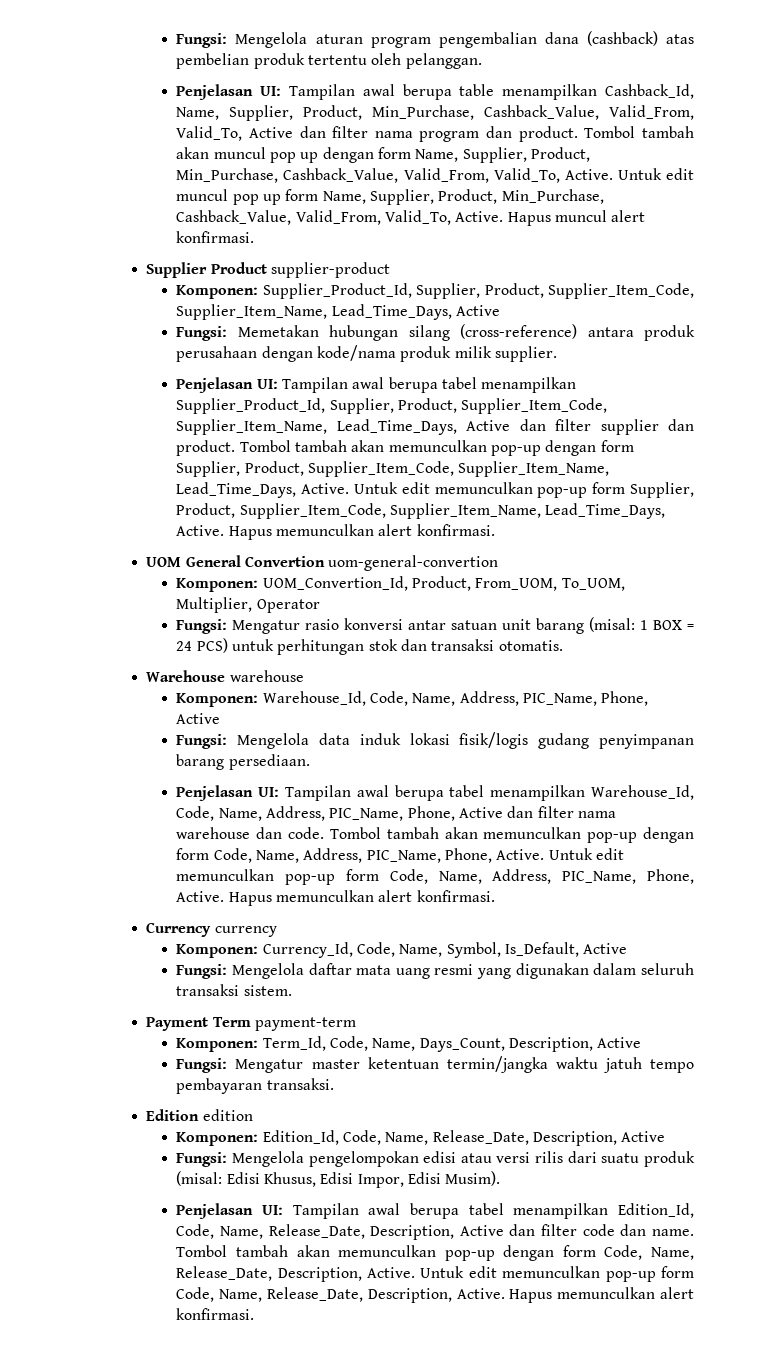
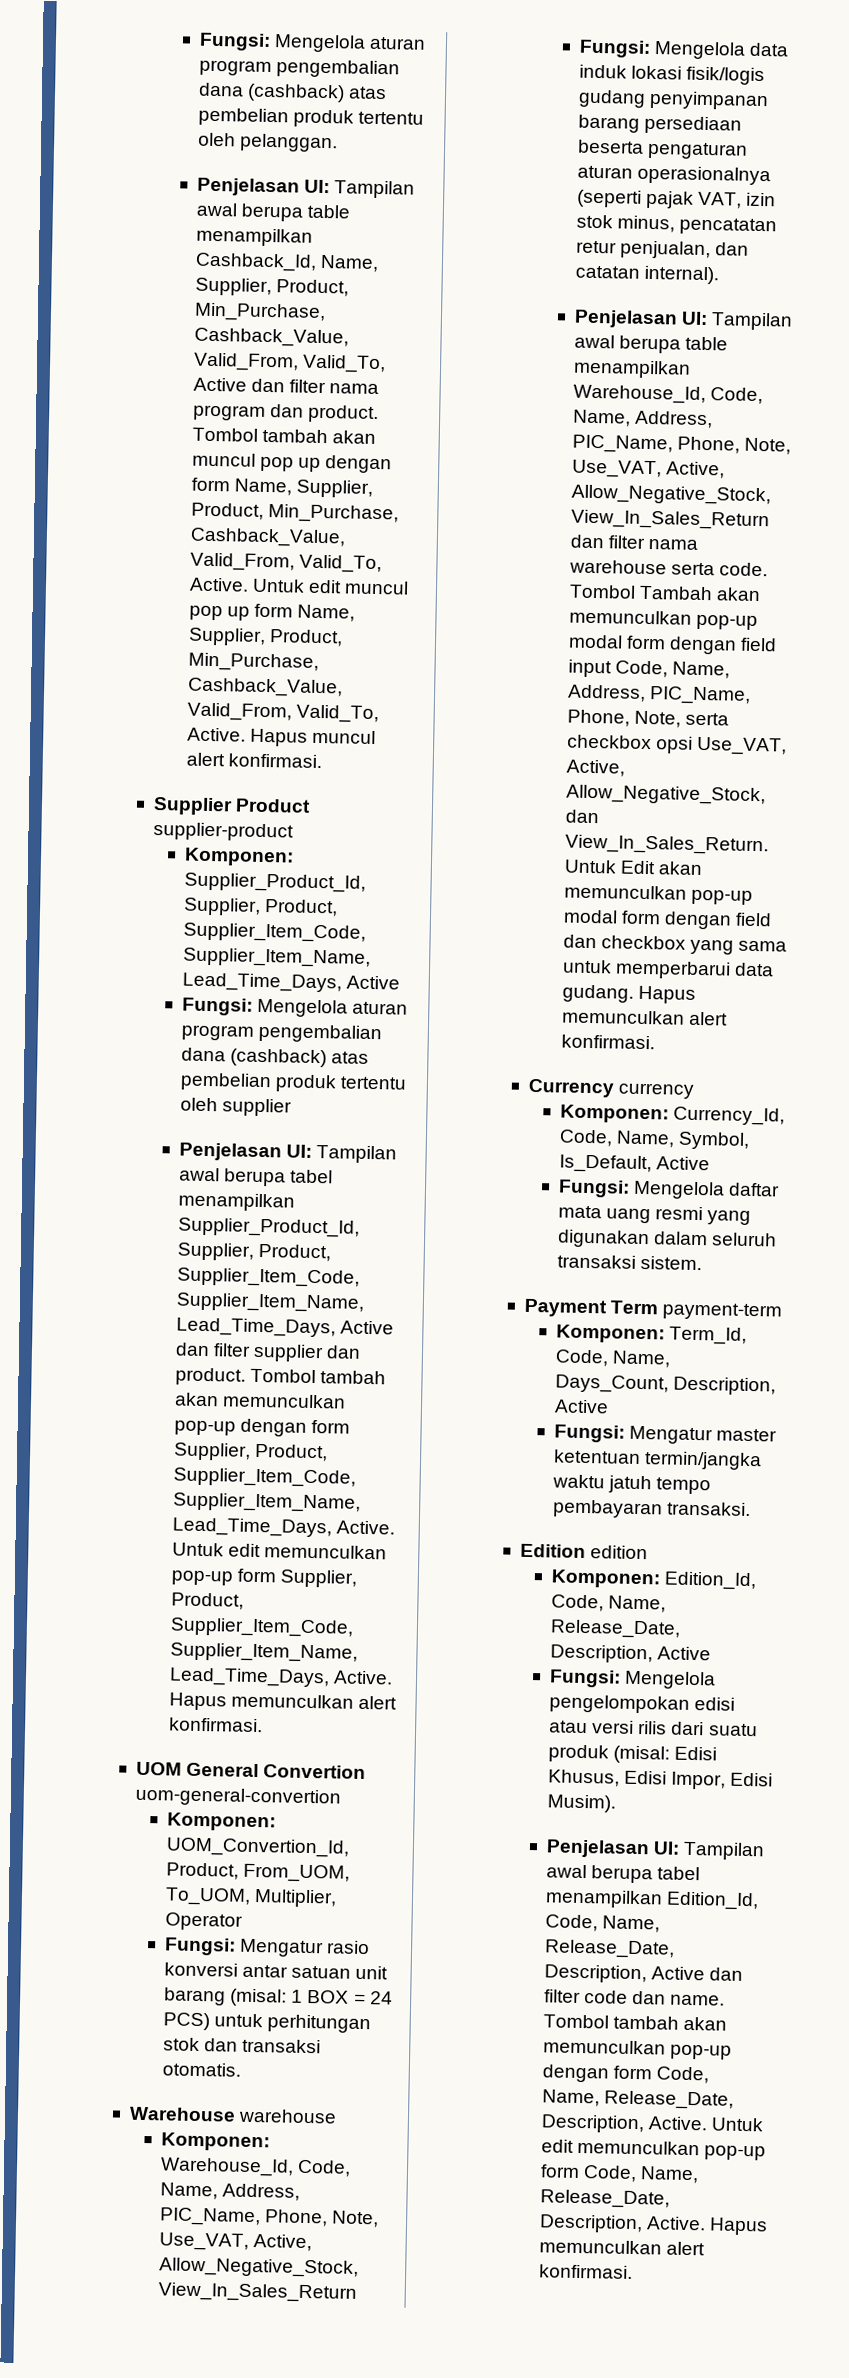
- Fungsi: Memetakan hubungan silang (cross-reference) antara produk perusahaan dengan kode/nama produk milik supplier.
+ Fungsi: Mengelola aturan program pengembalian dana (cashback) atas pembelian produk tertentu oleh supplier
- Komponen: Warehouse_Id, Code, Name, Address, PIC_Name, Phone, Active
+ Komponen: Warehouse_Id, Code, Name, Address, PIC_Name, Phone, Note, Use_VAT, Active, Allow_Negative_Stock, View_In_Sales_Return
- Fungsi: Mengelola data induk lokasi fisik/logis gudang penyimpanan barang persediaan.
- Penjelasan UI: Tampilan awal berupa tabel menampilkan Warehouse_Id, Code, Name, Address, PIC_Name, Phone, Active dan filter nama warehouse dan code.
+ Fungsi: Mengelola data induk lokasi fisik/logis gudang penyimpanan barang persediaan beserta pengaturan aturan operasionalnya (seperti pajak VAT, izin stok minus, pencatatan retur penjualan, dan catatan internal).
+ Penjelasan UI: Tampilan awal berupa table menampilkan Warehouse_Id, Code, Name, Address, PIC_Name, Phone, Note, Use_VAT, Active, Allow_Negative_Stock, View_In_Sales_Return dan filter nama warehouse serta code.
- Tombol tambah akan memunculkan pop-up dengan form Code, Name, Address, PIC_Name, Phone, Active. Untuk edit memunculkan pop-up form Code, Name, Address, PIC_Name, Phone, Active.
+ Tombol Tambah akan memunculkan pop-up modal form dengan field input Code, Name, Address, PIC_Name, Phone, Note, serta checkbox opsi Use_VAT, Active, Allow_Negative_Stock, dan View_In_Sales_Return. Untuk Edit akan memunculkan pop-up modal form dengan field dan checkbox yang sama untuk memperbarui data gudang.

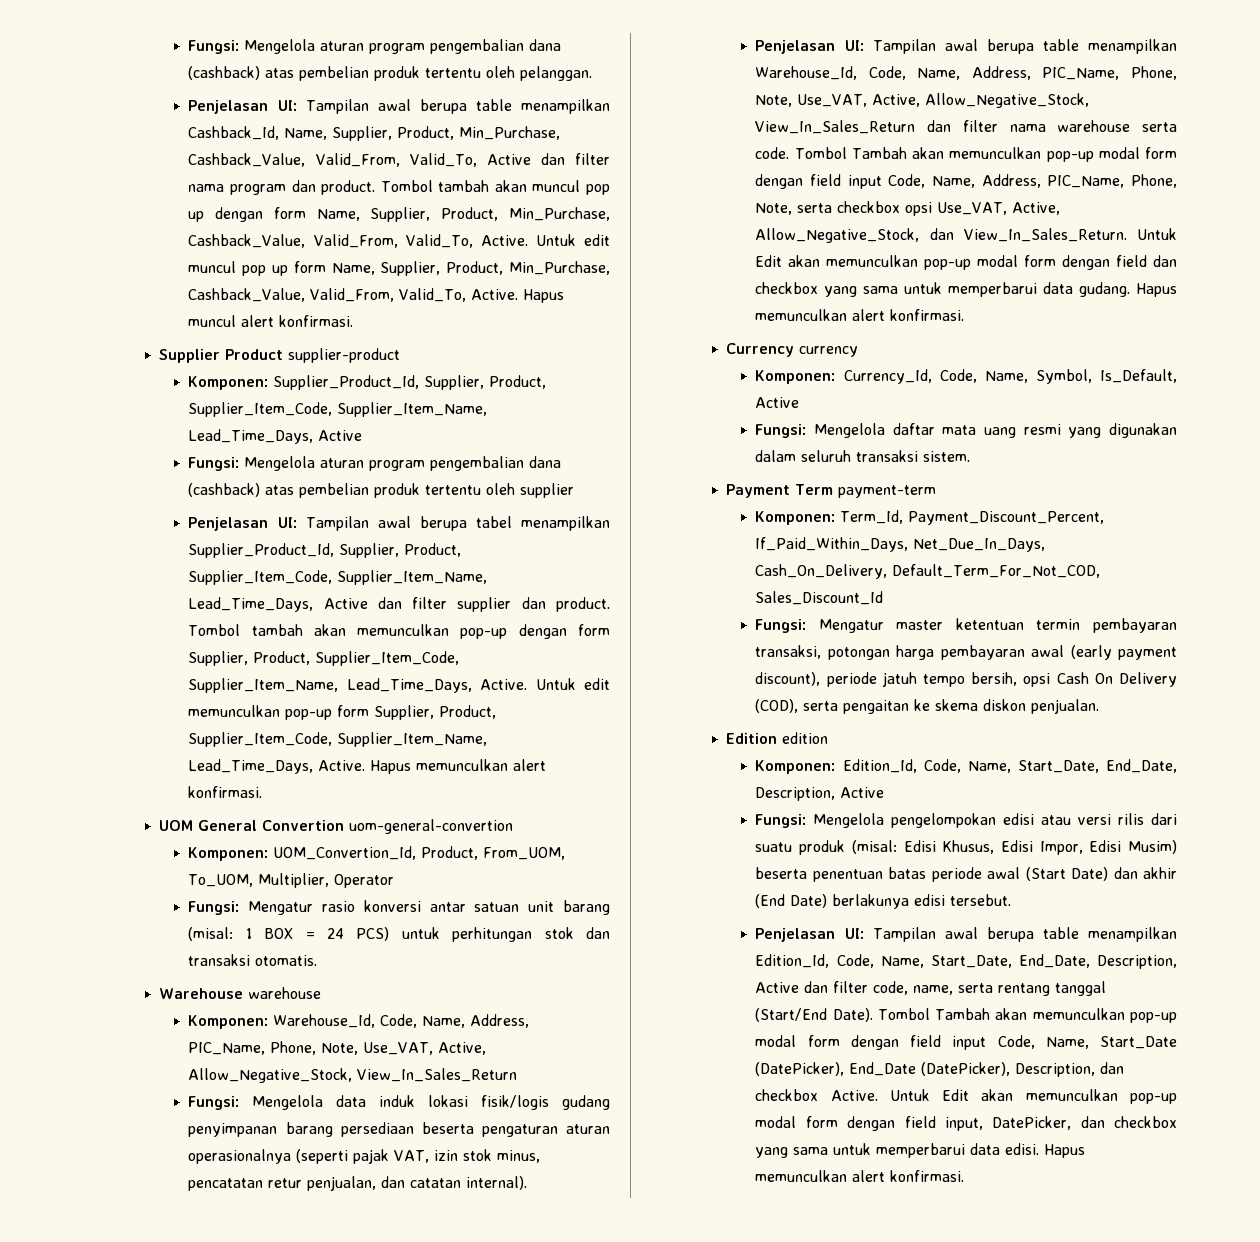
- Komponen: Term_Id, Code, Name, Days_Count, Description, Active
- Fungsi: Mengatur master ketentuan termin/jangka waktu jatuh tempo pembayaran transaksi.
+ Komponen: Term_Id, Payment_Discount_Percent, If_Paid_Within_Days, Net_Due_In_Days, Cash_On_Delivery, Default_Term_For_Not_COD, Sales_Discount_Id
+ Fungsi: Mengatur master ketentuan termin pembayaran transaksi, potongan harga pembayaran awal (early payment discount), periode jatuh tempo bersih, opsi Cash On Delivery (COD), serta pengaitan ke skema diskon penjualan.
- Komponen: Edition_Id, Code, Name, Release_Date, Description, Active
+ Komponen: Edition_Id, Code, Name, Start_Date, End_Date, Description, Active
- Fungsi: Mengelola pengelompokan edisi atau versi rilis dari suatu produk (misal: Edisi Khusus, Edisi Impor, Edisi Musim).
- Penjelasan UI: Tampilan awal berupa tabel menampilkan Edition_Id, Code, Name, Release_Date, Description, Active dan filter code dan name. Tombol tambah akan memunculkan pop-up dengan form Code, Name, Release_Date, Description, Active. Untuk edit memunculkan pop-up form Code, Name, Release_Date, Description, Active.
+ Fungsi: Mengelola pengelompokan edisi atau versi rilis dari suatu produk (misal: Edisi Khusus, Edisi Impor, Edisi Musim) beserta penentuan batas periode awal (Start Date) dan akhir (End Date) berlakunya edisi tersebut.
+ Penjelasan UI: Tampilan awal berupa table menampilkan Edition_Id, Code, Name, Start_Date, End_Date, Description, Active dan filter code, name, serta rentang tanggal (Start/End Date). Tombol Tambah akan memunculkan pop-up modal form dengan field input Code, Name, Start_Date (DatePicker), End_Date (DatePicker), Description, dan checkbox Active. Untuk Edit akan memunculkan pop-up modal form dengan field input, DatePicker, dan checkbox yang sama untuk memperbarui data edisi.

